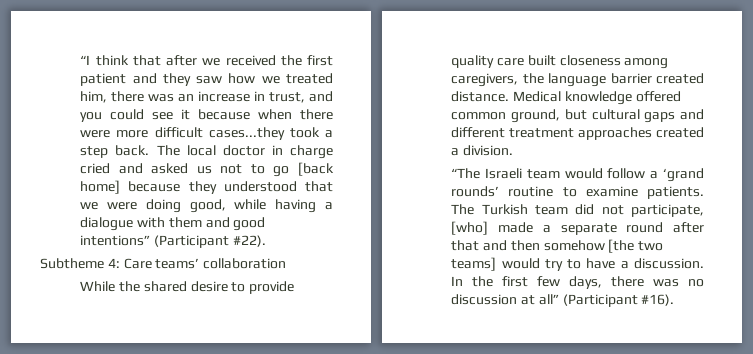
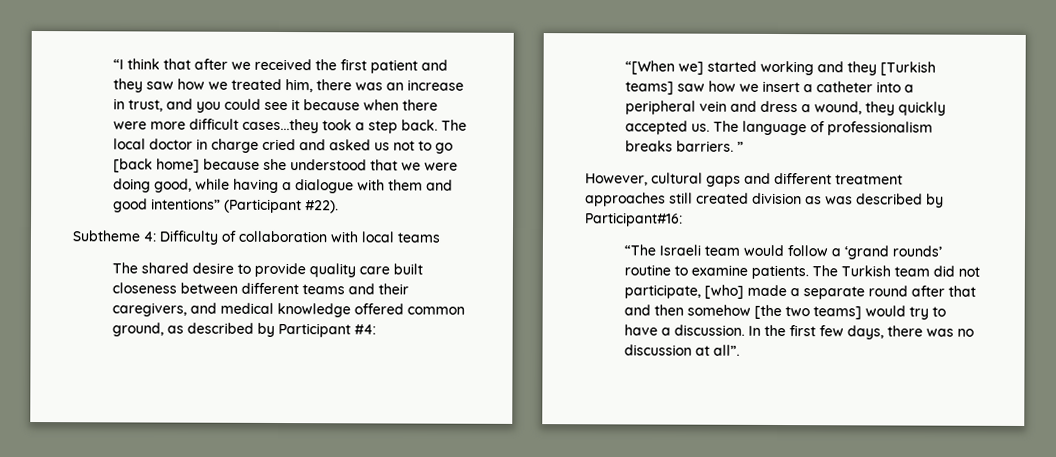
- The local doctor in charge cried and asked us not to go [back home] because they understood that we were doing good, while having a dialogue with them and good intentions” (Participant #22).
+ The local doctor in charge cried and asked us not to go [back home] because she understood that we were doing good, while having a dialogue with them and good intentions” (Participant #22).
- Subtheme 4: Care teams’ collaboration
- While the shared desire to provide quality care built closeness among caregivers, the language barrier created distance. Medical knowledge offered common ground, but cultural gaps and different treatment approaches created a division.
+ Subtheme 4: Difficulty of collaboration with local teams
+ The shared desire to provide quality care built closeness between different teams and their caregivers, and medical knowledge offered common ground, as described by Participant #4:
+ “[When we] started working and they [Turkish teams] saw how we insert a catheter into a peripheral vein and dress a wound, they quickly accepted us. The language of professionalism breaks barriers. ”
+ However, cultural gaps and different treatment approaches still created division as was described by Participant#16:
- In the first few days, there was no discussion at all” (Participant #16).
+ In the first few days, there was no discussion at all”.

